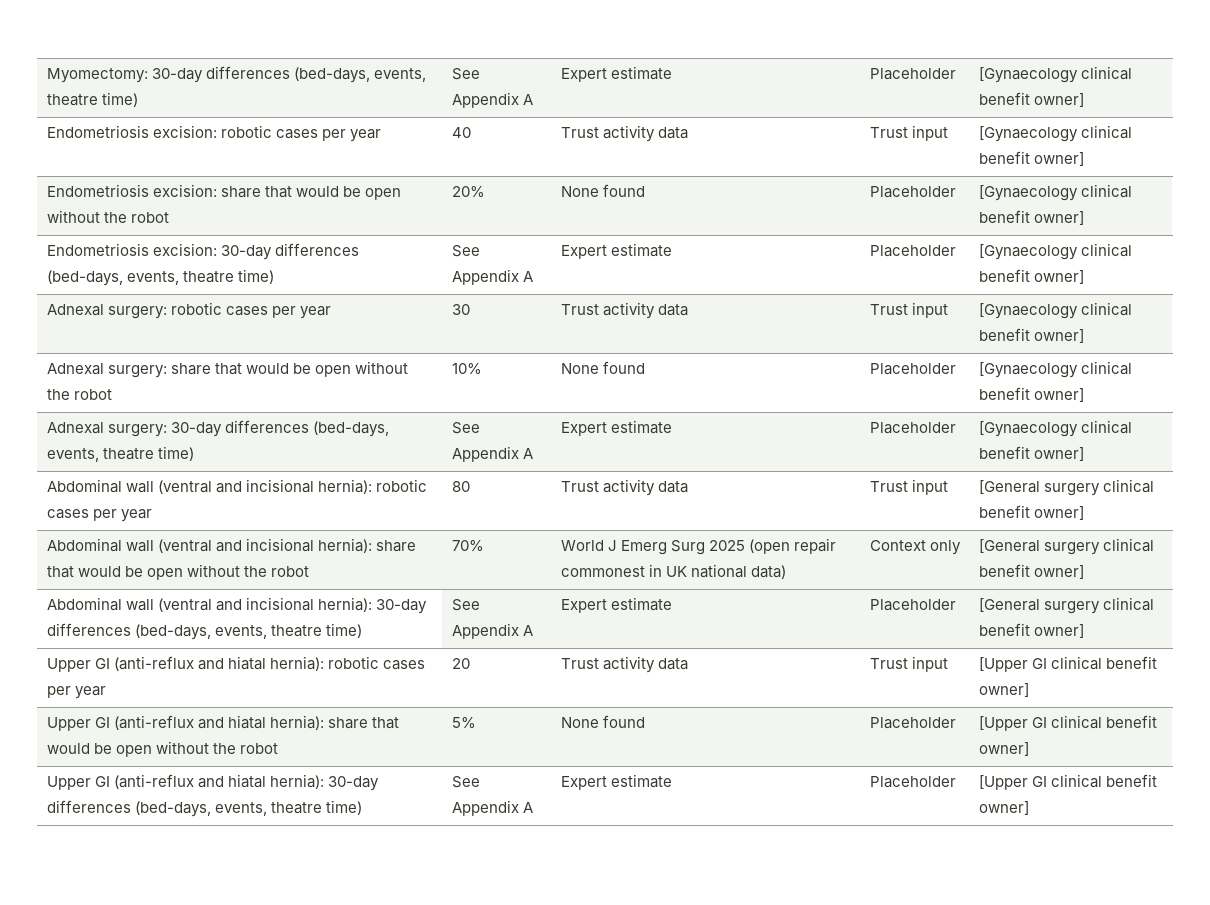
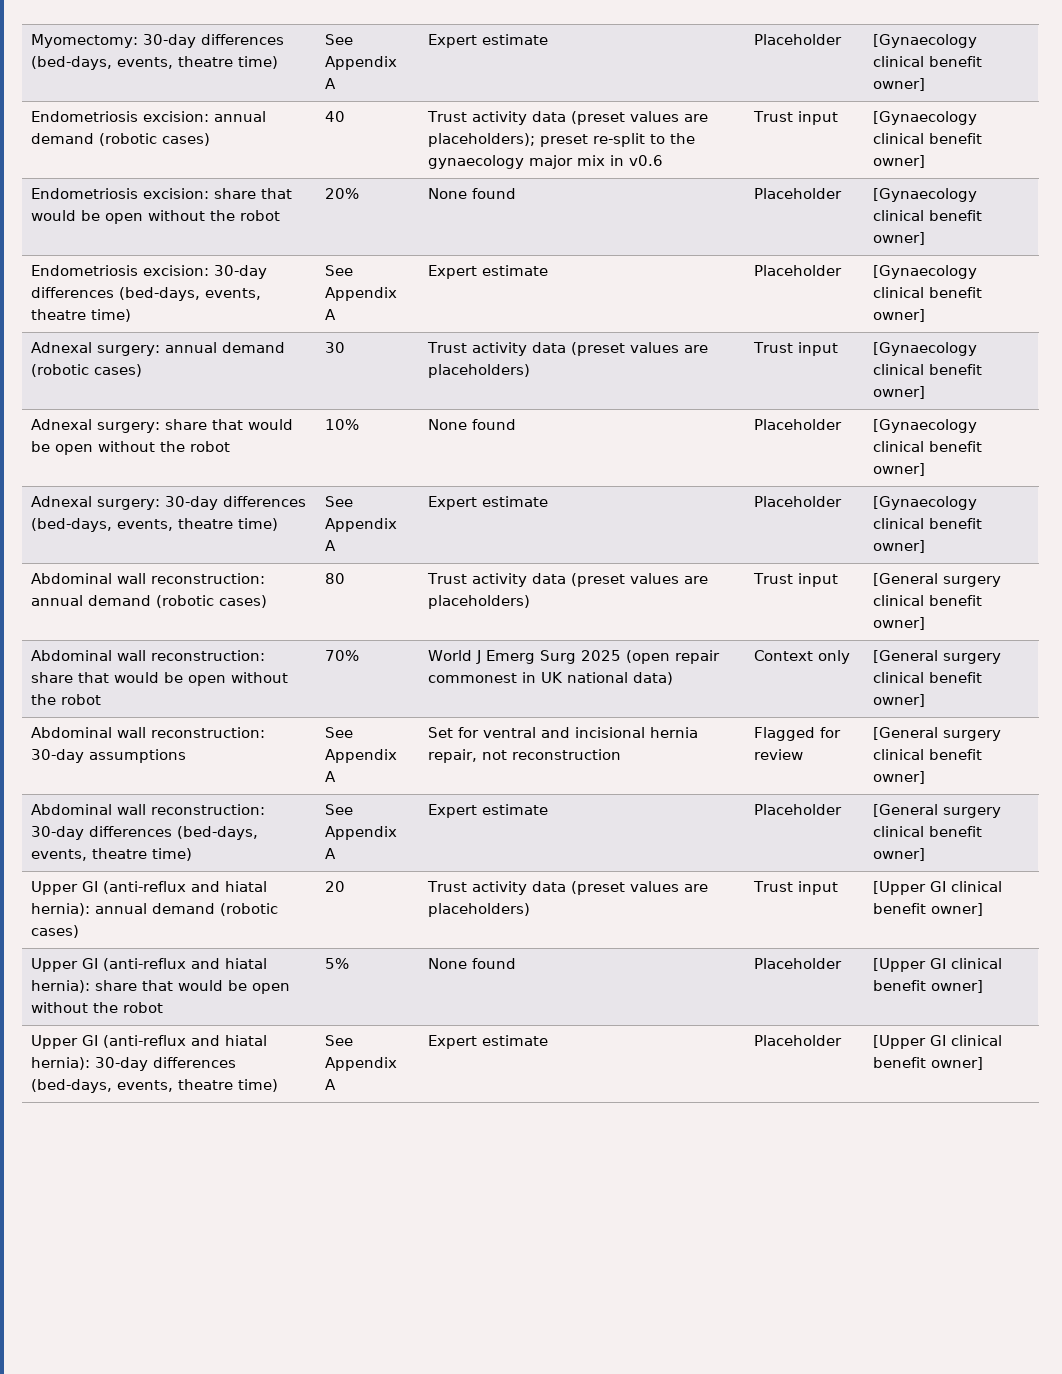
- Endometriosis excision: robotic cases per year | 40 | Trust activity data | Trust input | [Gynaecology clinical benefit owner]
+ Endometriosis excision: annual demand (robotic cases) | 40 | Trust activity data (preset values are placeholders); preset re-split to the gynaecology major mix in v0.6 | Trust input | [Gynaecology clinical benefit owner]
- Adnexal surgery: robotic cases per year | 30 | Trust activity data | Trust input | [Gynaecology clinical benefit owner]
+ Adnexal surgery: annual demand (robotic cases) | 30 | Trust activity data (preset values are placeholders) | Trust input | [Gynaecology clinical benefit owner]
- Abdominal wall (ventral and incisional hernia): robotic cases per year | 80 | Trust activity data | Trust input | [General surgery clinical benefit owner]
+ Abdominal wall reconstruction: annual demand (robotic cases) | 80 | Trust activity data (preset values are placeholders) | Trust input | [General surgery clinical benefit owner]
- Abdominal wall (ventral and incisional hernia): share that would be open without the robot | 70% | World J Emerg Surg 2025 (open repair commonest in UK national data) | Context only | [General surgery clinical benefit owner]
+ Abdominal wall reconstruction: share that would be open without the robot | 70% | World J Emerg Surg 2025 (open repair commonest in UK national data) | Context only | [General surgery clinical benefit owner]
- Abdominal wall (ventral and incisional hernia): 30-day differences (bed-days, events, theatre time) | See Appendix A | Expert estimate | Placeholder | [General surgery clinical benefit owner]
+ Abdominal wall reconstruction: 30-day assumptions | See Appendix A | Set for ventral and incisional hernia repair, not reconstruction | Flagged for review | [General surgery clinical benefit owner]
+ Abdominal wall reconstruction: 30-day differences (bed-days, events, theatre time) | See Appendix A | Expert estimate | Placeholder | [General surgery clinical benefit owner]
- Upper GI (anti-reflux and hiatal hernia): robotic cases per year | 20 | Trust activity data | Trust input | [Upper GI clinical benefit owner]
+ Upper GI (anti-reflux and hiatal hernia): annual demand (robotic cases) | 20 | Trust activity data (preset values are placeholders) | Trust input | [Upper GI clinical benefit owner]

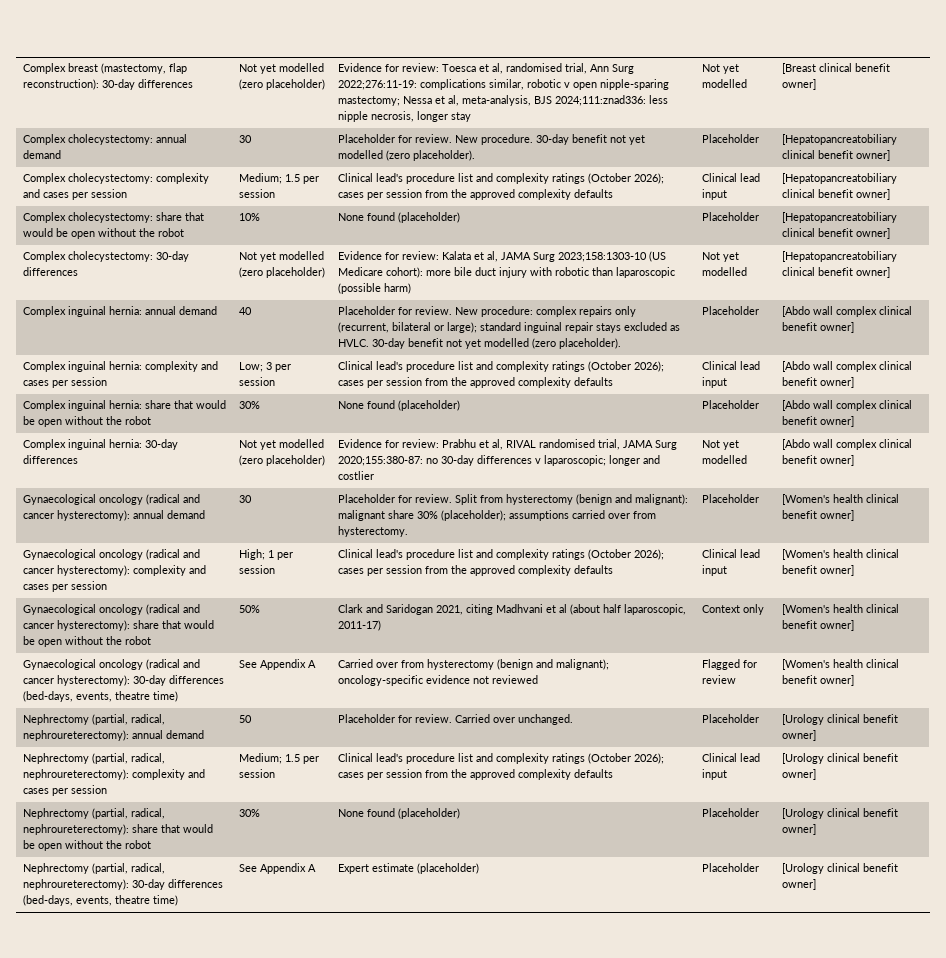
- Myomectomy: 30-day differences (bed-days, events, theatre time) | See Appendix A | Expert estimate | Placeholder | [Gynaecology clinical benefit owner]
- Endometriosis excision: annual demand (robotic cases) | 40 | Trust activity data (preset values are placeholders); preset re-split to the gynaecology major mix in v0.6 | Trust input | [Gynaecology clinical benefit owner]
- Endometriosis excision: share that would be open without the robot | 20% | None found | Placeholder | [Gynaecology clinical benefit owner]
- Endometriosis excision: 30-day differences (bed-days, events, theatre time) | See Appendix A | Expert estimate | Placeholder | [Gynaecology clinical benefit owner]
- Adnexal surgery: annual demand (robotic cases) | 30 | Trust activity data (preset values are placeholders) | Trust input | [Gynaecology clinical benefit owner]
- Adnexal surgery: share that would be open without the robot | 10% | None found | Placeholder | [Gynaecology clinical benefit owner]
- Adnexal surgery: 30-day differences (bed-days, events, theatre time) | See Appendix A | Expert estimate | Placeholder | [Gynaecology clinical benefit owner]
- Abdominal wall reconstruction: annual demand (robotic cases) | 80 | Trust activity data (preset values are placeholders) | Trust input | [General surgery clinical benefit owner]
- Abdominal wall reconstruction: share that would be open without the robot | 70% | World J Emerg Surg 2025 (open repair commonest in UK national data) | Context only | [General surgery clinical benefit owner]
- Abdominal wall reconstruction: 30-day assumptions | See Appendix A | Set for ventral and incisional hernia repair, not reconstruction | Flagged for review | [General surgery clinical benefit owner]
- Abdominal wall reconstruction: 30-day differences (bed-days, events, theatre time) | See Appendix A | Expert estimate | Placeholder | [General surgery clinical benefit owner]
- Upper GI (anti-reflux and hiatal hernia): annual demand (robotic cases) | 20 | Trust activity data (preset values are placeholders) | Trust input | [Upper GI clinical benefit owner]
- Upper GI (anti-reflux and hiatal hernia): share that would be open without the robot | 5% | None found | Placeholder | [Upper GI clinical benefit owner]
- Upper GI (anti-reflux and hiatal hernia): 30-day differences (bed-days, events, theatre time) | See Appendix A | Expert estimate | Placeholder | [Upper GI clinical benefit owner]
+ Complex breast (mastectomy, flap reconstruction): 30-day differences | Not yet modelled (zero placeholder) | Evidence for review: Toesca et al, randomised trial, Ann Surg 2022;276:11-19: complications similar, robotic v open nipple-sparing mastectomy; Nessa et al, meta-analysis, BJS 2024;111:znad336: less nipple necrosis, longer stay | Not yet modelled | [Breast clinical benefit owner]
+ Complex cholecystectomy: annual demand | 30 | Placeholder for review. New procedure. 30-day benefit not yet modelled (zero placeholder). | Placeholder | [Hepatopancreatobiliary clinical benefit owner]
+ Complex cholecystectomy: complexity and cases per session | Medium; 1.5 per session | Clinical lead's procedure list and complexity ratings (October 2026); cases per session from the approved complexity defaults | Clinical lead input | [Hepatopancreatobiliary clinical benefit owner]
+ Complex cholecystectomy: share that would be open without the robot | 10% | None found (placeholder) | Placeholder | [Hepatopancreatobiliary clinical benefit owner]
+ Complex cholecystectomy: 30-day differences | Not yet modelled (zero placeholder) | Evidence for review: Kalata et al, JAMA Surg 2023;158:1303-10 (US Medicare cohort): more bile duct injury with robotic than laparoscopic (possible harm) | Not yet modelled | [Hepatopancreatobiliary clinical benefit owner]
+ Complex inguinal hernia: annual demand | 40 | Placeholder for review. New procedure: complex repairs only (recurrent, bilateral or large); standard inguinal repair stays excluded as HVLC. 30-day benefit not yet modelled (zero placeholder). | Placeholder | [Abdo wall complex clinical benefit owner]
+ Complex inguinal hernia: complexity and cases per session | Low; 3 per session | Clinical lead's procedure list and complexity ratings (October 2026); cases per session from the approved complexity defaults | Clinical lead input | [Abdo wall complex clinical benefit owner]
+ Complex inguinal hernia: share that would be open without the robot | 30% | None found (placeholder) | Placeholder | [Abdo wall complex clinical benefit owner]
+ Complex inguinal hernia: 30-day differences | Not yet modelled (zero placeholder) | Evidence for review: Prabhu et al, RIVAL randomised trial, JAMA Surg 2020;155:380-87: no 30-day differences v laparoscopic; longer and costlier | Not yet modelled | [Abdo wall complex clinical benefit owner]
+ Gynaecological oncology (radical and cancer hysterectomy): annual demand | 30 | Placeholder for review. Split from hysterectomy (benign and malignant): malignant share 30% (placeholder); assumptions carried over from hysterectomy. | Placeholder | [Women's health clinical benefit owner]
+ Gynaecological oncology (radical and cancer hysterectomy): complexity and cases per session | High; 1 per session | Clinical lead's procedure list and complexity ratings (October 2026); cases per session from the approved complexity defaults | Clinical lead input | [Women's health clinical benefit owner]
+ Gynaecological oncology (radical and cancer hysterectomy): share that would be open without the robot | 50% | Clark and Saridogan 2021, citing Madhvani et al (about half laparoscopic, 2011-17) | Context only | [Women's health clinical benefit owner]
+ Gynaecological oncology (radical and cancer hysterectomy): 30-day differences (bed-days, events, theatre time) | See Appendix A | Carried over from hysterectomy (benign and malignant); oncology-specific evidence not reviewed | Flagged for review | [Women's health clinical benefit owner]
+ Nephrectomy (partial, radical, nephroureterectomy): annual demand | 50 | Placeholder for review. Carried over unchanged. | Placeholder | [Urology clinical benefit owner]
+ Nephrectomy (partial, radical, nephroureterectomy): complexity and cases per session | Medium; 1.5 per session | Clinical lead's procedure list and complexity ratings (October 2026); cases per session from the approved complexity defaults | Clinical lead input | [Urology clinical benefit owner]
+ Nephrectomy (partial, radical, nephroureterectomy): share that would be open without the robot | 30% | None found (placeholder) | Placeholder | [Urology clinical benefit owner]
+ Nephrectomy (partial, radical, nephroureterectomy): 30-day differences (bed-days, events, theatre time) | See Appendix A | Expert estimate (placeholder) | Placeholder | [Urology clinical benefit owner]

